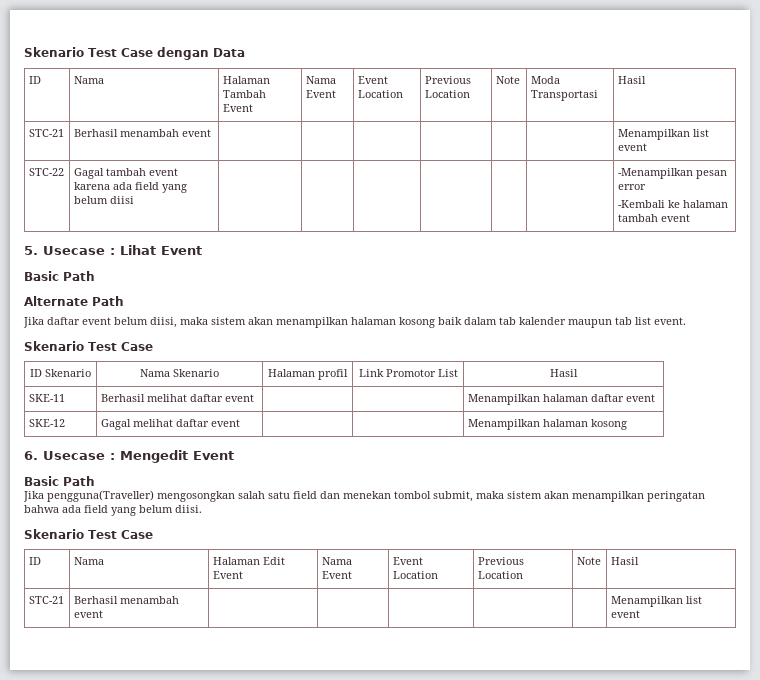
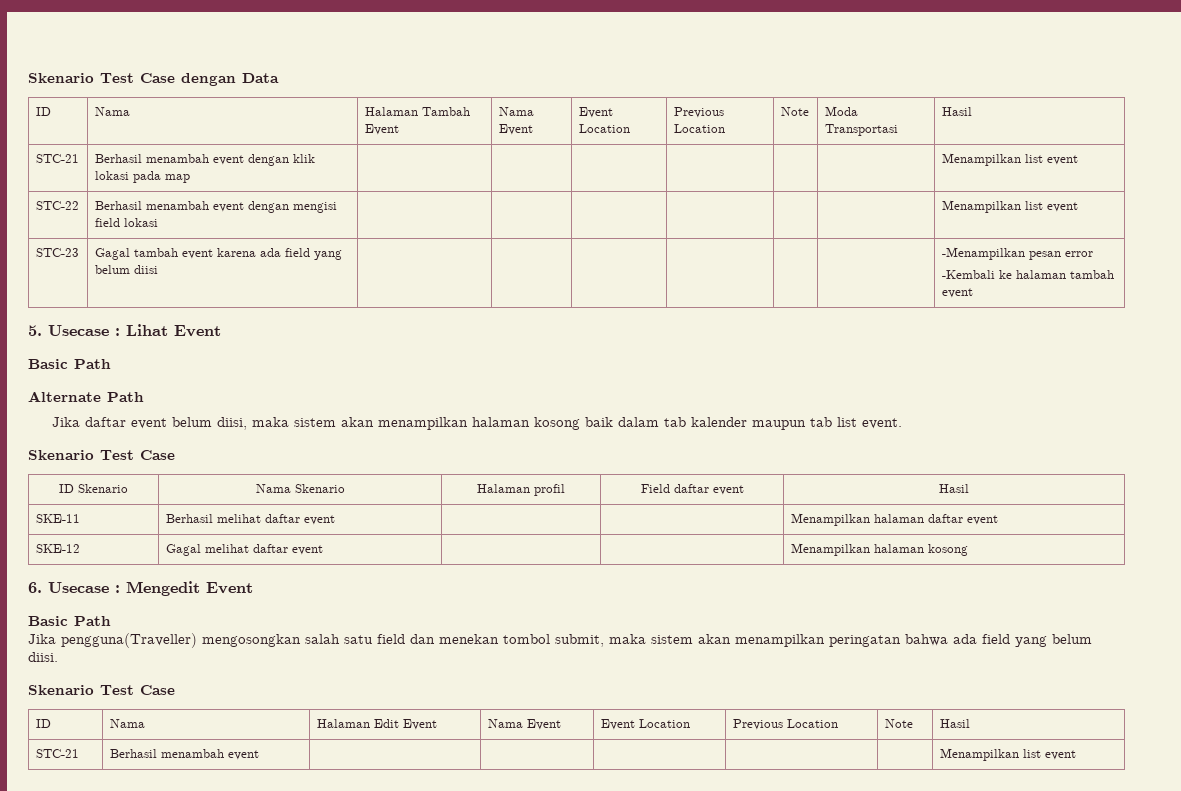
- STC-21 | Berhasil menambah event | | | | | | | Menampilkan list event
+ STC-21 | Berhasil menambah event dengan klik lokasi pada map | | | | | | | Menampilkan list event
- STC-22 | Gagal tambah event karena ada field yang belum diisi | | | | | | | -Menampilkan pesan error
+ STC-22 | Berhasil menambah event dengan mengisi field lokasi | | | | | | | Menampilkan list event
+ STC-23 | Gagal tambah event karena ada field yang belum diisi | | | | | | | -Menampilkan pesan error
- ID Skenario | Nama Skenario | Halaman profil | Link Promotor List | Hasil
+ ID Skenario | Nama Skenario | Halaman profil | Field daftar event | Hasil

